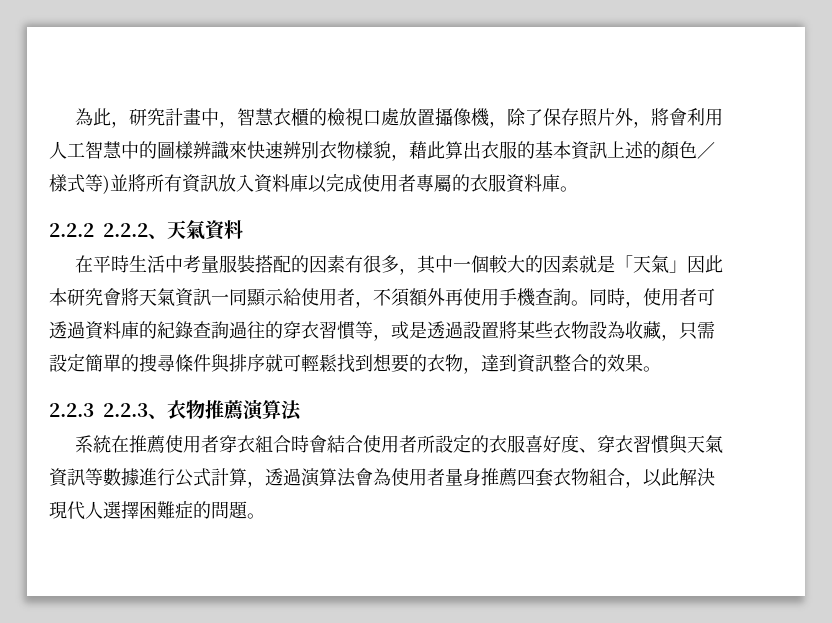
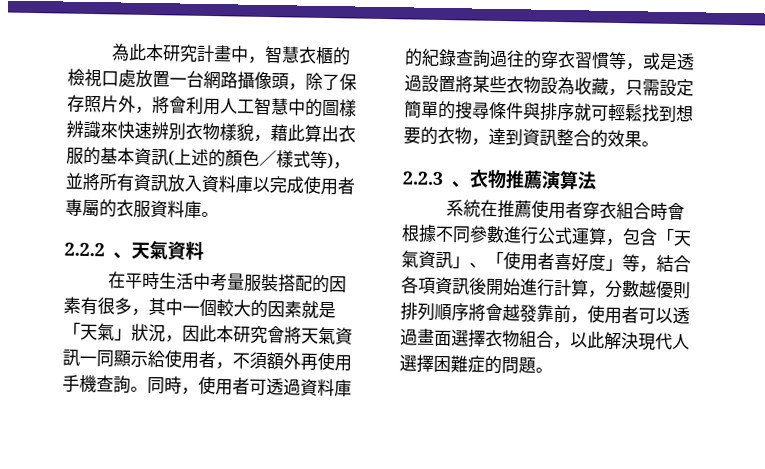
- 為此，研究計畫中，智慧衣櫃的檢視口處放置攝像機，除了保存照片外，將會利用人工智慧中的圖樣辨識來快速辨別衣物樣貌，藉此算出衣服的基本資訊上述的顏色／樣式等)並將所有資訊放入資料庫以完成使用者專屬的衣服資料庫。
+ 為此本研究計畫中，智慧衣櫃的檢視口處放置一台網路攝像頭，除了保存照片外，將會利用人工智慧中的圖樣辨識來快速辨別衣物樣貌，藉此算出衣服的基本資訊(上述的顏色／樣式等)，並將所有資訊放入資料庫以完成使用者專屬的衣服資料庫。
- 2.2.2 2.2.2、天氣資料
+ 2.2.2、天氣資料
- 在平時生活中考量服裝搭配的因素有很多，其中一個較大的因素就是「天氣」因此本研究會將天氣資訊一同顯示給使用者，不須額外再使用手機查詢。
+ 在平時生活中考量服裝搭配的因素有很多，其中一個較大的因素就是「天氣」狀況，因此本研究會將天氣資訊一同顯示給使用者，不須額外再使用手機查詢。
- 2.2.3 2.2.3、衣物推薦演算法
+ 2.2.3、衣物推薦演算法
- 系統在推薦使用者穿衣組合時會結合使用者所設定的衣服喜好度、穿衣習慣與天氣資訊等數據進行公式計算，透過演算法會為使用者量身推薦四套衣物組合，以此解決現代人選擇困難症的問題。
+ 系統在推薦使用者穿衣組合時會根據不同參數進行公式運算，包含「天氣資訊」、「使用者喜好度」等，結合各項資訊後開始進行計算，分數越優則排列順序將會越發靠前，使用者可以透過畫面選擇衣物組合，以此解決現代人選擇困難症的問題。

